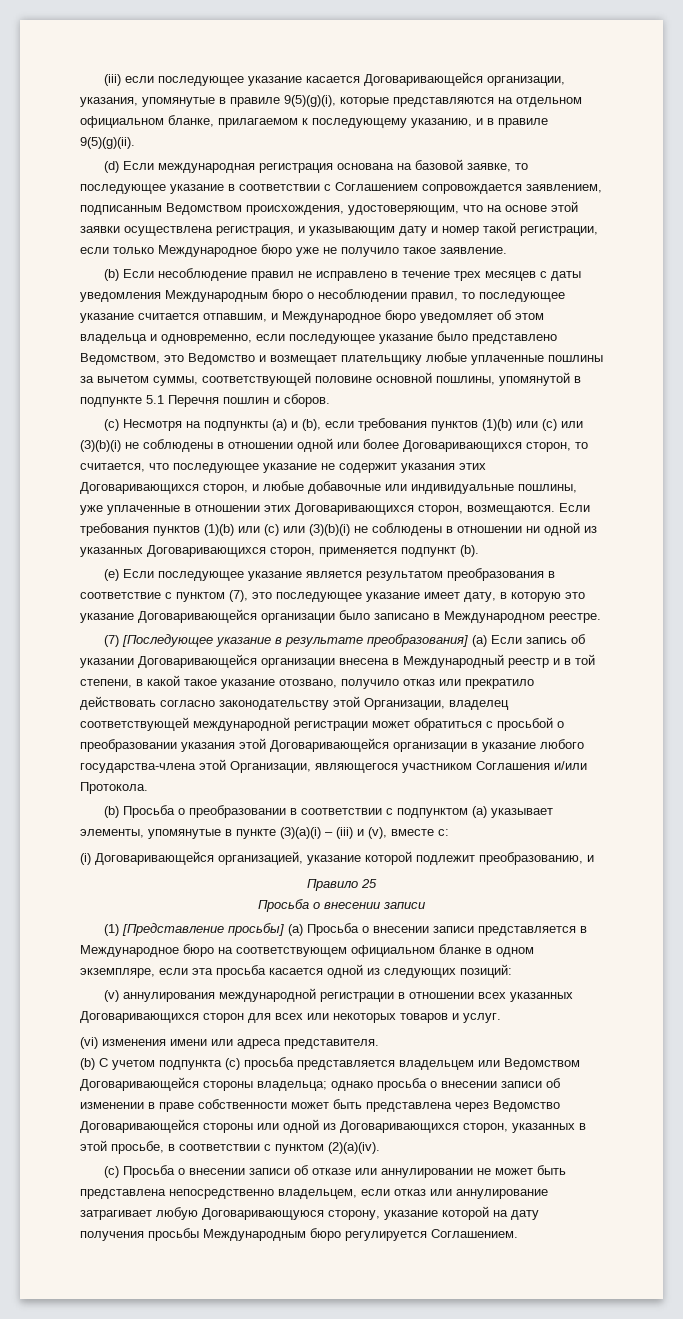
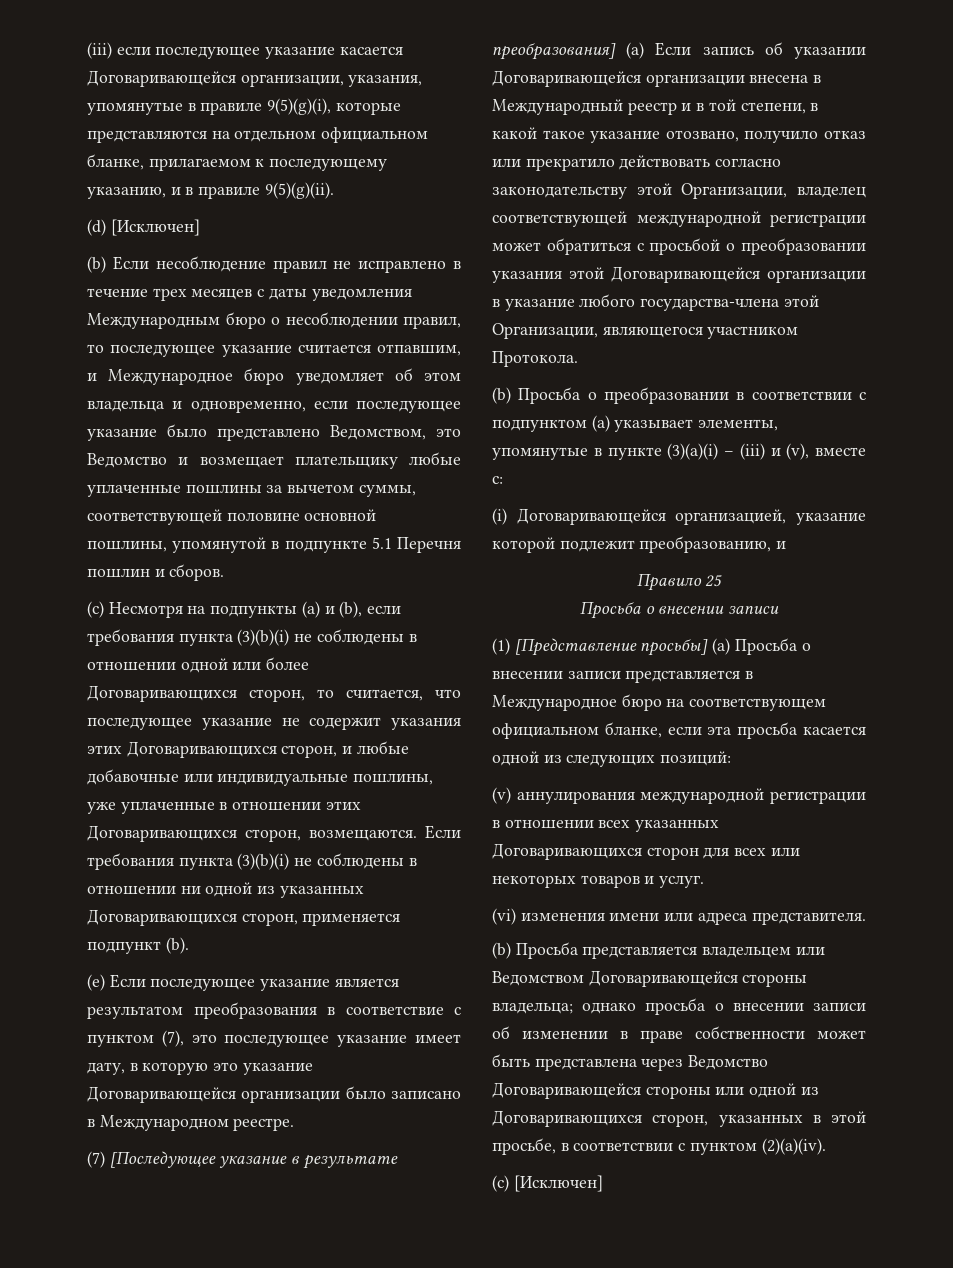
- (d) Если международная регистрация основана на базовой заявке, то последующее указание в соответствии с Соглашением сопровождается заявлением, подписанным Ведомством происхождения, удостоверяющим, что на основе этой заявки осуществлена регистрация, и указывающим дату и номер такой регистрации, если только Международное бюро уже не получило такое заявление.
+ (d) [Исключен]
- (с) Несмотря на подпункты (а) и (b), если требования пунктов (1)(b) или (с) или (3)(b)(i) не соблюдены в отношении одной или более Договаривающихся сторон, то считается, что последующее указание не содержит указания этих Договаривающихся сторон, и любые добавочные или индивидуальные пошлины, уже уплаченные в отношении этих Договаривающихся сторон, возмещаются.
+ (с) Несмотря на подпункты (а) и (b), если требования пункта (3)(b)(i) не соблюдены в отношении одной или более Договаривающихся сторон, то считается, что последующее указание не содержит указания этих Договаривающихся сторон, и любые добавочные или индивидуальные пошлины, уже уплаченные в отношении этих Договаривающихся сторон, возмещаются.
- Если требования пунктов (1)(b) или (с) или (3)(b)(i) не соблюдены в отношении ни одной из указанных Договаривающихся сторон, применяется подпункт (b).
+ Если требования пункта (3)(b)(i) не соблюдены в отношении ни одной из указанных Договаривающихся сторон, применяется подпункт (b).
- (7) [Последующее указание в результате преобразования] (а) Если запись об указании Договаривающейся организации внесена в Международный реестр и в той степени, в какой такое указание отозвано, получило отказ или прекратило действовать согласно законодательству этой Организации, владелец соответствующей международной регистрации может обратиться с просьбой о преобразовании указания этой Договаривающейся организации в указание любого государства-члена этой Организации, являющегося участником Соглашения и/или Протокола.
+ (7) [Последующее указание в результате преобразования] (а) Если запись об указании Договаривающейся организации внесена в Международный реестр и в той степени, в какой такое указание отозвано, получило отказ или прекратило действовать согласно законодательству этой Организации, владелец соответствующей международной регистрации может обратиться с просьбой о преобразовании указания этой Договаривающейся организации в указание любого государства-члена этой Организации, являющегося участником Протокола.
- (1) [Представление просьбы] (а) Просьба о внесении записи представляется в Международное бюро на соответствующем официальном бланке в одном экземпляре, если эта просьба касается одной из следующих позиций:
+ (1) [Представление просьбы] (а) Просьба о внесении записи представляется в Международное бюро на соответствующем официальном бланке, если эта просьба касается одной из следующих позиций:
- (b) С учетом подпункта (с) просьба представляется владельцем или Ведомством Договаривающейся стороны владельца; однако просьба о внесении записи об изменении в праве собственности может быть представлена через Ведомство Договаривающейся стороны или одной из Договаривающихся сторон, указанных в этой просьбе, в соответствии с пунктом (2)(а)(iv).
+ (b) Просьба представляется владельцем или Ведомством Договаривающейся стороны владельца; однако просьба о внесении записи об изменении в праве собственности может быть представлена через Ведомство Договаривающейся стороны или одной из Договаривающихся сторон, указанных в этой просьбе, в соответствии с пунктом (2)(а)(iv).
- (с) Просьба о внесении записи об отказе или аннулировании не может быть представлена непосредственно владельцем, если отказ или аннулирование затрагивает любую Договаривающуюся сторону, указание которой на дату получения просьбы Международным бюро регулируется Соглашением.
+ (с) [Исключен]

